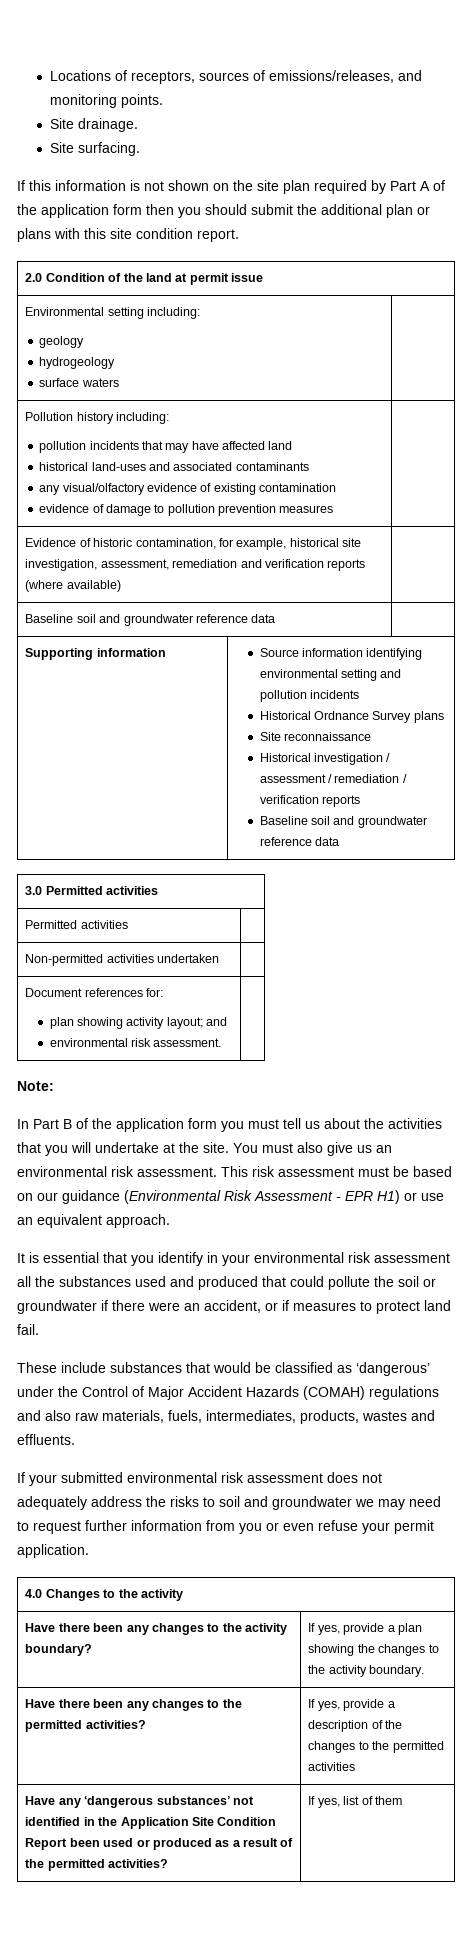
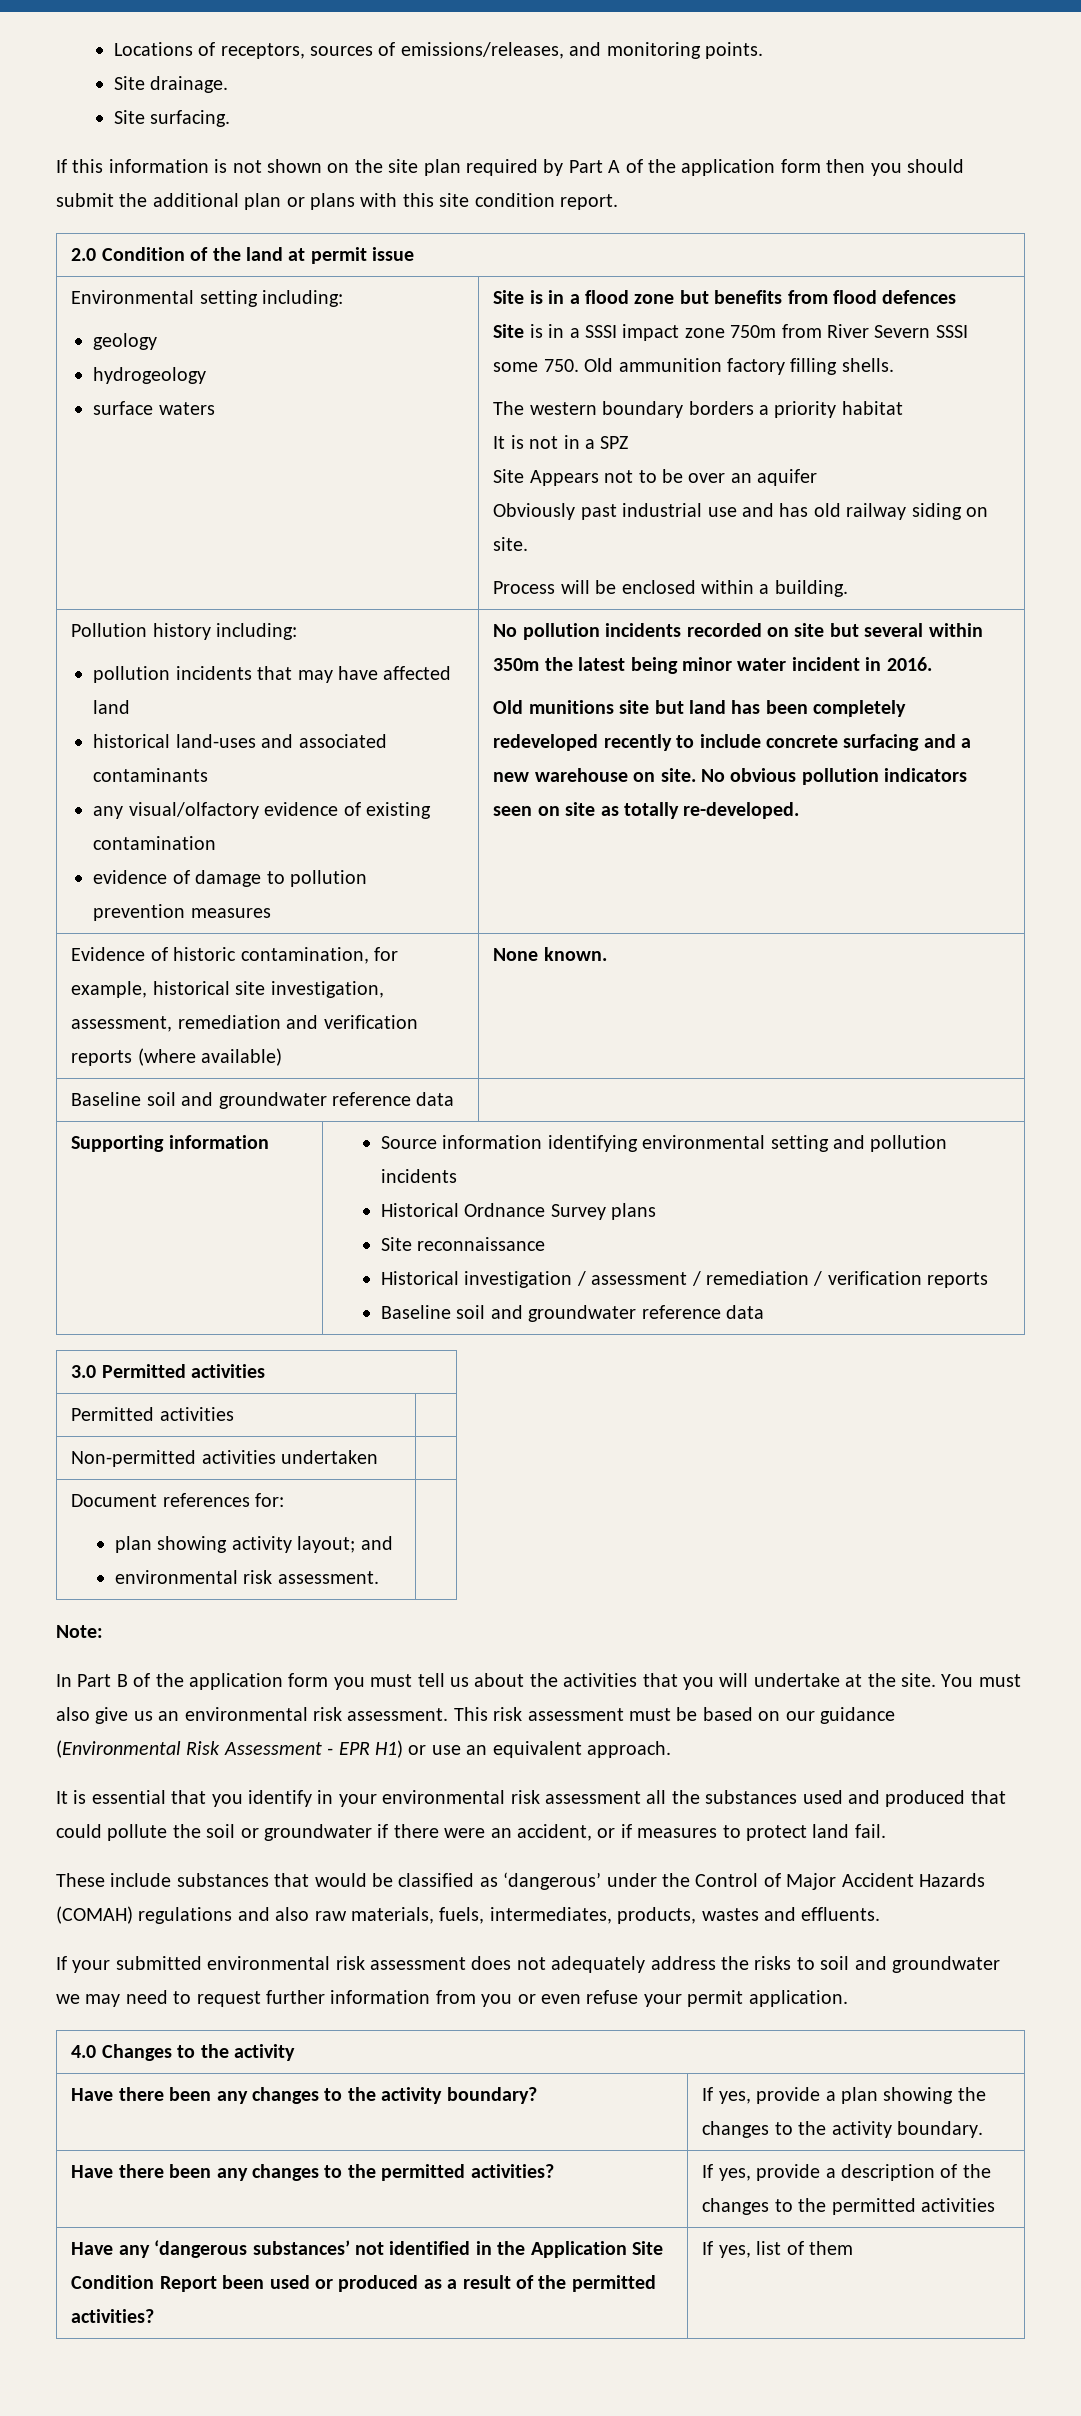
+ Site is in a flood zone but benefits from flood defences
+ Site is in a SSSI impact zone 750m from River Severn SSSI some 750. Old ammunition factory filling shells.
+ The western boundary borders a priority habitat
+ It is not in a SPZ
+ Site Appears not to be over an aquifer
+ Obviously past industrial use and has old railway siding on site.
+ Process will be enclosed within a building.
+ No pollution incidents recorded on site but several within 350m the latest being minor water incident in 2016.
+ Old munitions site but land has been completely redeveloped recently to include concrete surfacing and a new warehouse on site. No obvious pollution indicators seen on site as totally re-developed.
- Evidence of historic contamination, for example, historical site investigation, assessment, remediation and verification reports (where available) |
+ Evidence of historic contamination, for example, historical site investigation, assessment, remediation and verification reports (where available) | None known.

